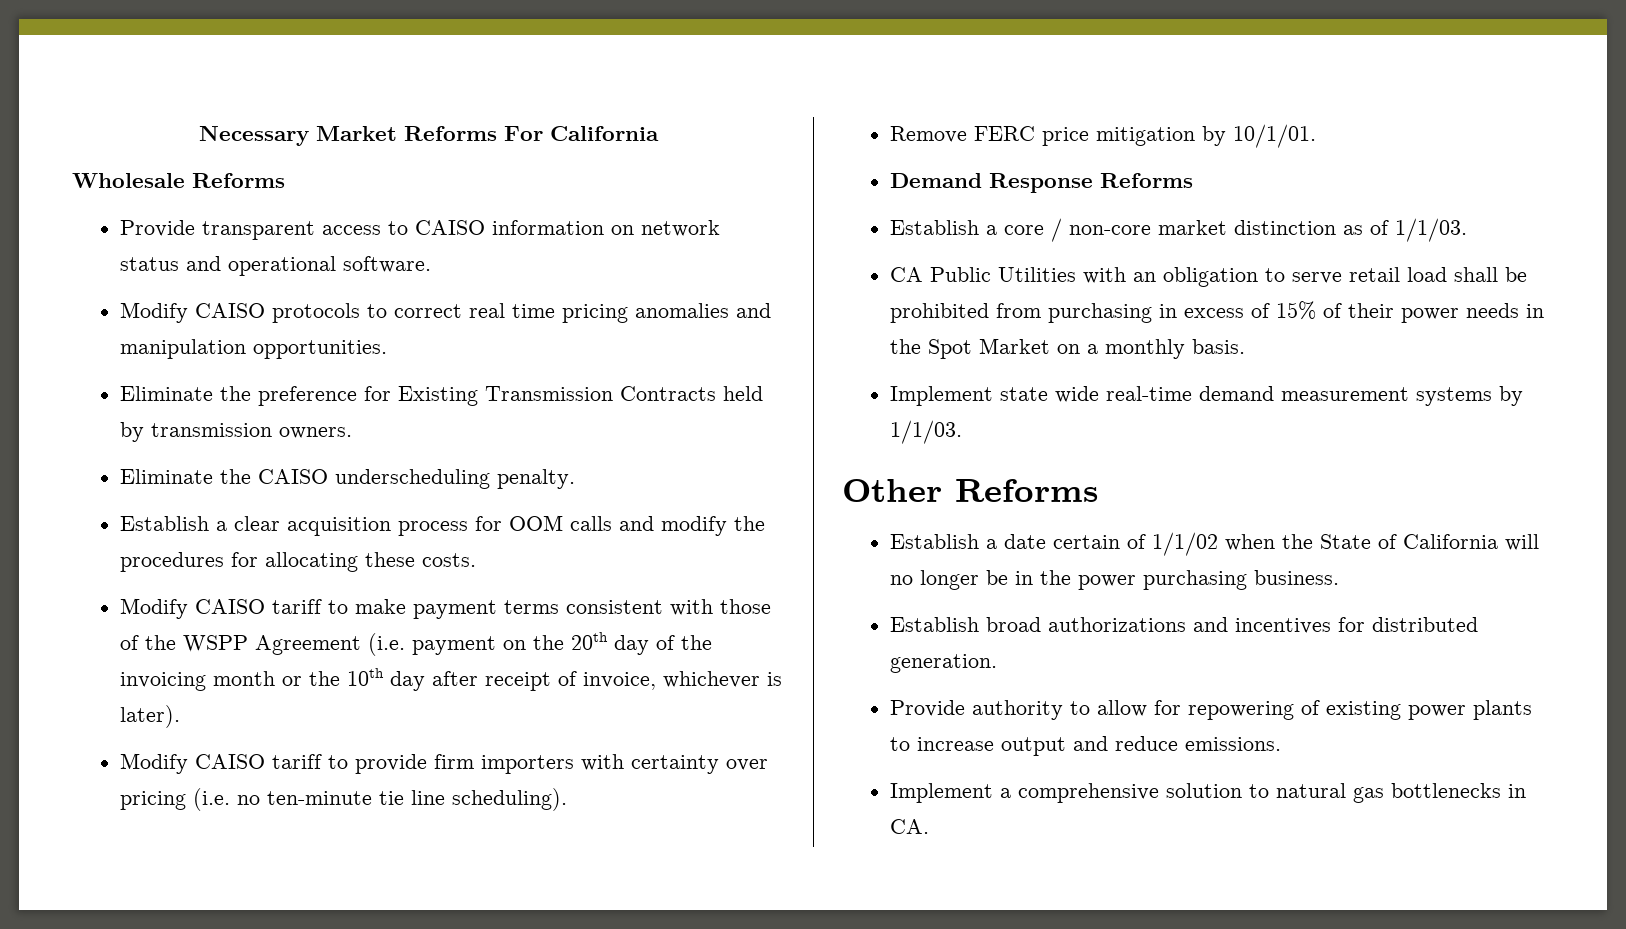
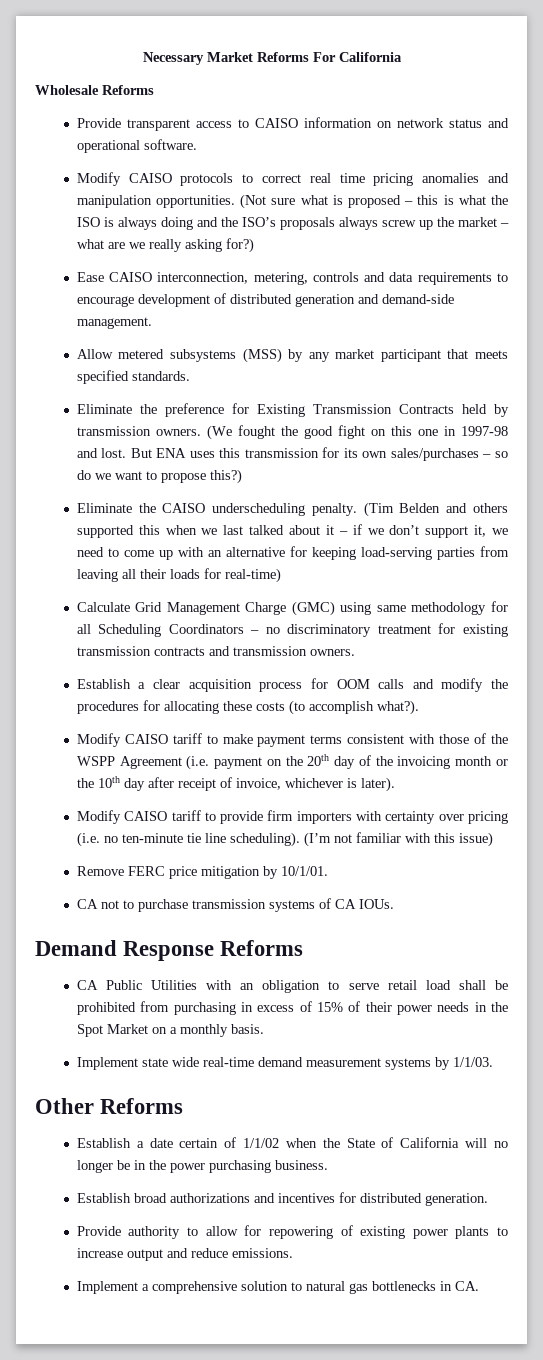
+ (Not sure what is proposed – this is what the ISO is always doing and the ISO’s proposals always screw up the market – what are we really asking for?)
+ Ease CAISO interconnection, metering, controls and data requirements to encourage development of distributed generation and demand-side management.
+ Allow metered subsystems (MSS) by any market participant that meets specified standards.
+ (We fought the good fight on this one in 1997-98 and lost. But ENA uses this transmission for its own sales/purchases – so do we want to propose this?)
+ (Tim Belden and others supported this when we last talked about it – if we don’t support it, we need to come up with an alternative for keeping load-serving parties from leaving all their loads for real-time)
+ Calculate Grid Management Charge (GMC) using same methodology for all Scheduling Coordinators – no discriminatory treatment for existing transmission contracts and transmission owners.
- Establish a clear acquisition process for OOM calls and modify the procedures for allocating these costs.
+ Establish a clear acquisition process for OOM calls and modify the procedures for allocating these costs (to accomplish what?).
+ (I’m not familiar with this issue)
+ CA not to purchase transmission systems of CA IOUs.
  Demand Response Reforms
- Establish a core / non-core market distinction as of 1/1/03.

